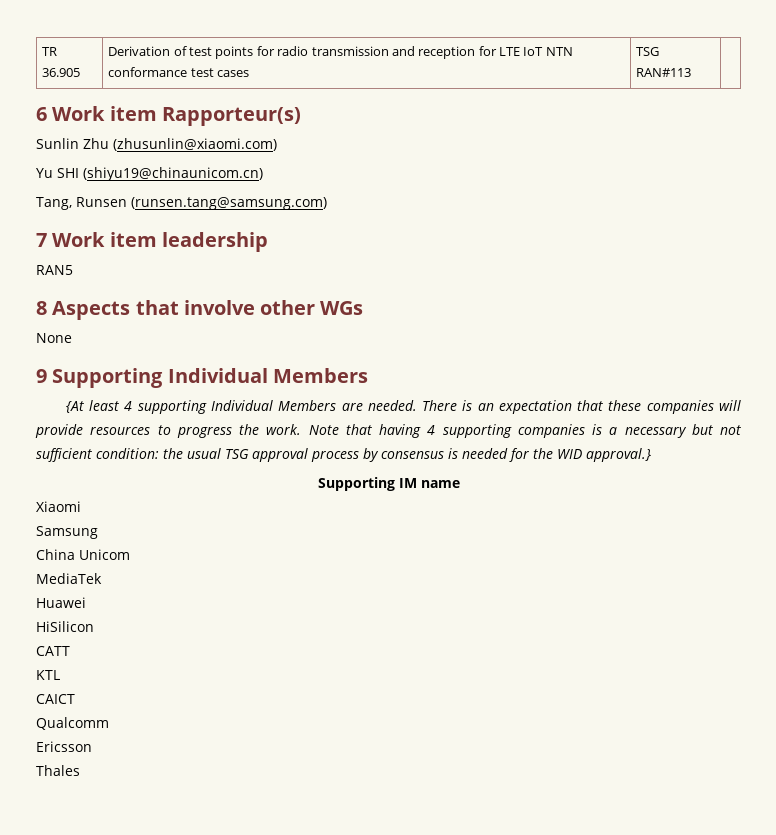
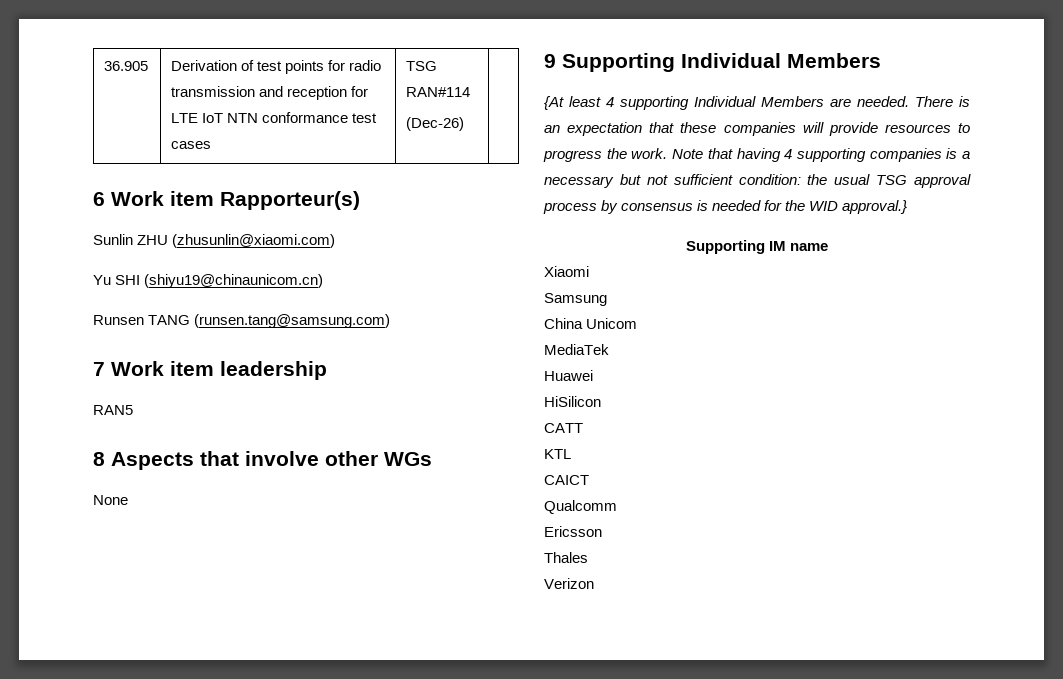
- TR 36.905 | Derivation of test points for radio transmission and reception for LTE IoT NTN conformance test cases | TSG RAN#113 |
+ 36.905 | Derivation of test points for radio transmission and reception for LTE IoT NTN conformance test cases | TSG RAN#114
+ (Dec-26) |
- Sunlin Zhu (zhusunlin@xiaomi.com)
+ Sunlin ZHU (zhusunlin@xiaomi.com)
- Tang, Runsen (runsen.tang@samsung.com)
+ Runsen TANG (runsen.tang@samsung.com)
+ Verizon

